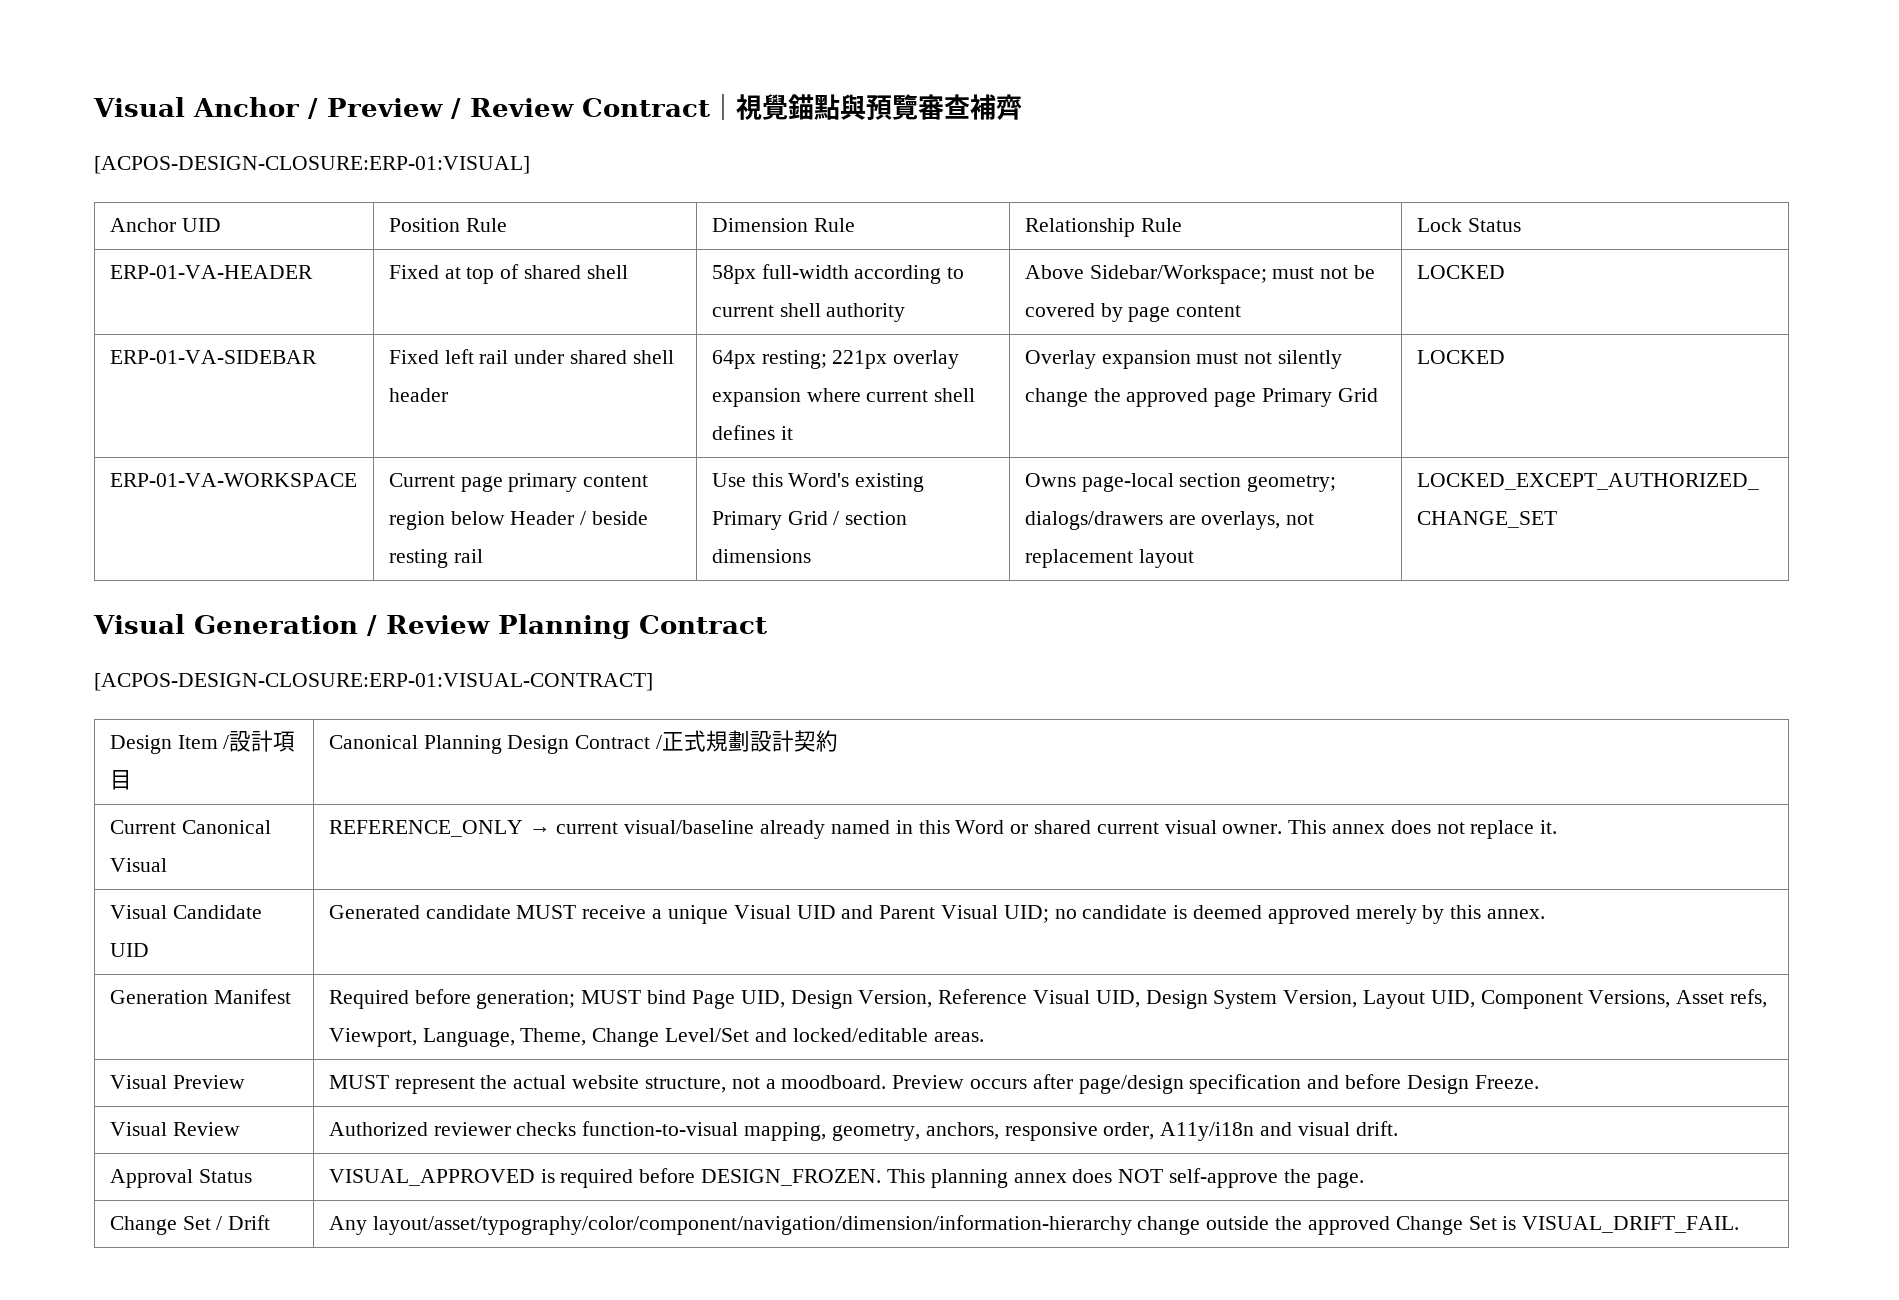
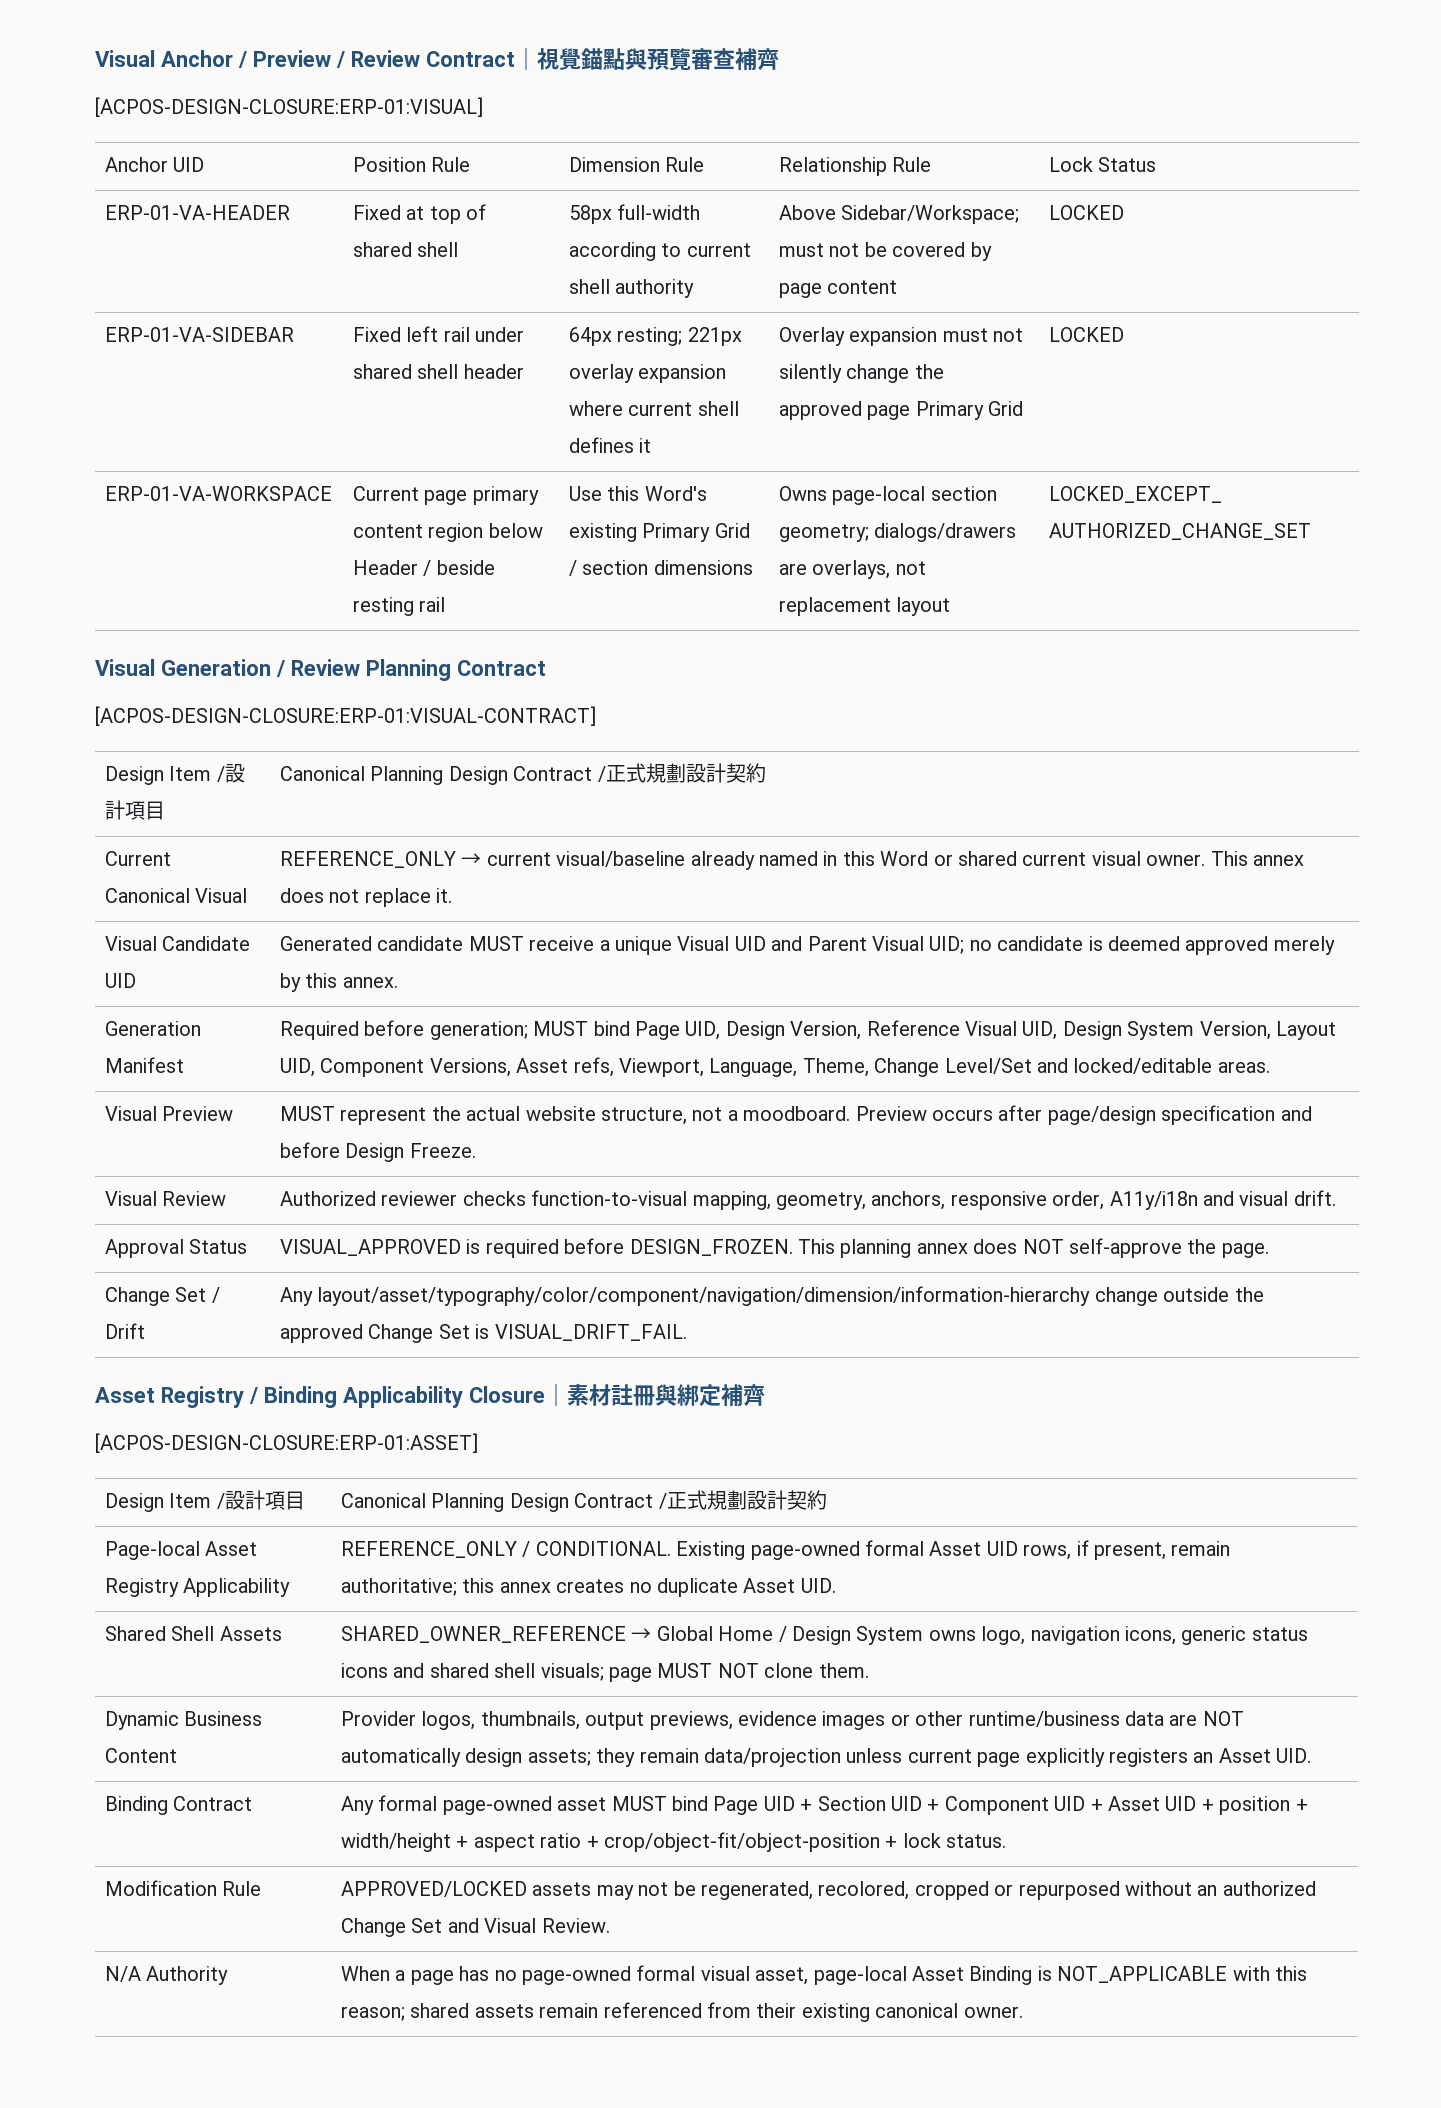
+ Asset Registry / Binding Applicability Closure｜素材註冊與綁定補齊
+ [ACPOS-DESIGN-CLOSURE:ERP-01:ASSET]
+ Design Item /設計項目 | Canonical Planning Design Contract /正式規劃設計契約
+ Page-local Asset Registry Applicability | REFERENCE_ONLY / CONDITIONAL. Existing page-owned formal Asset UID rows, if present, remain authoritative; this annex creates no duplicate Asset UID.
+ Shared Shell Assets | SHARED_OWNER_REFERENCE → Global Home / Design System owns logo, navigation icons, generic status icons and shared shell visuals; page MUST NOT clone them.
+ Dynamic Business Content | Provider logos, thumbnails, output previews, evidence images or other runtime/business data are NOT automatically design assets; they remain data/projection unless current page explicitly registers an Asset UID.
+ Binding Contract | Any formal page-owned asset MUST bind Page UID + Section UID + Component UID + Asset UID + position + width/height + aspect ratio + crop/object-fit/object-position + lock status.
+ Modification Rule | APPROVED/LOCKED assets may not be regenerated, recolored, cropped or repurposed without an authorized Change Set and Visual Review.
+ N/A Authority | When a page has no page-owned formal visual asset, page-local Asset Binding is NOT_APPLICABLE with this reason; shared assets remain referenced from their existing canonical owner.

